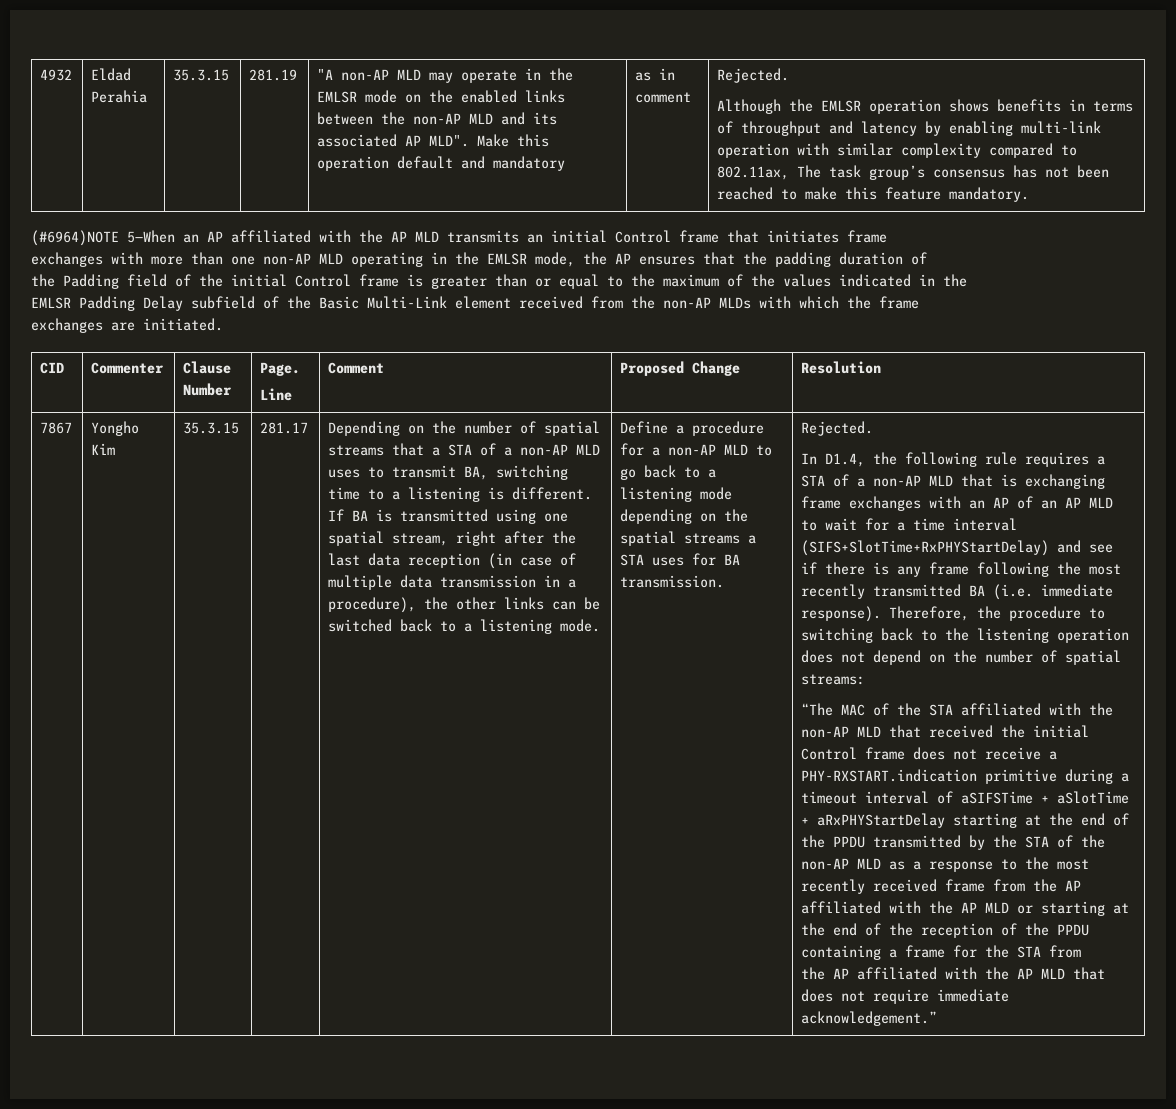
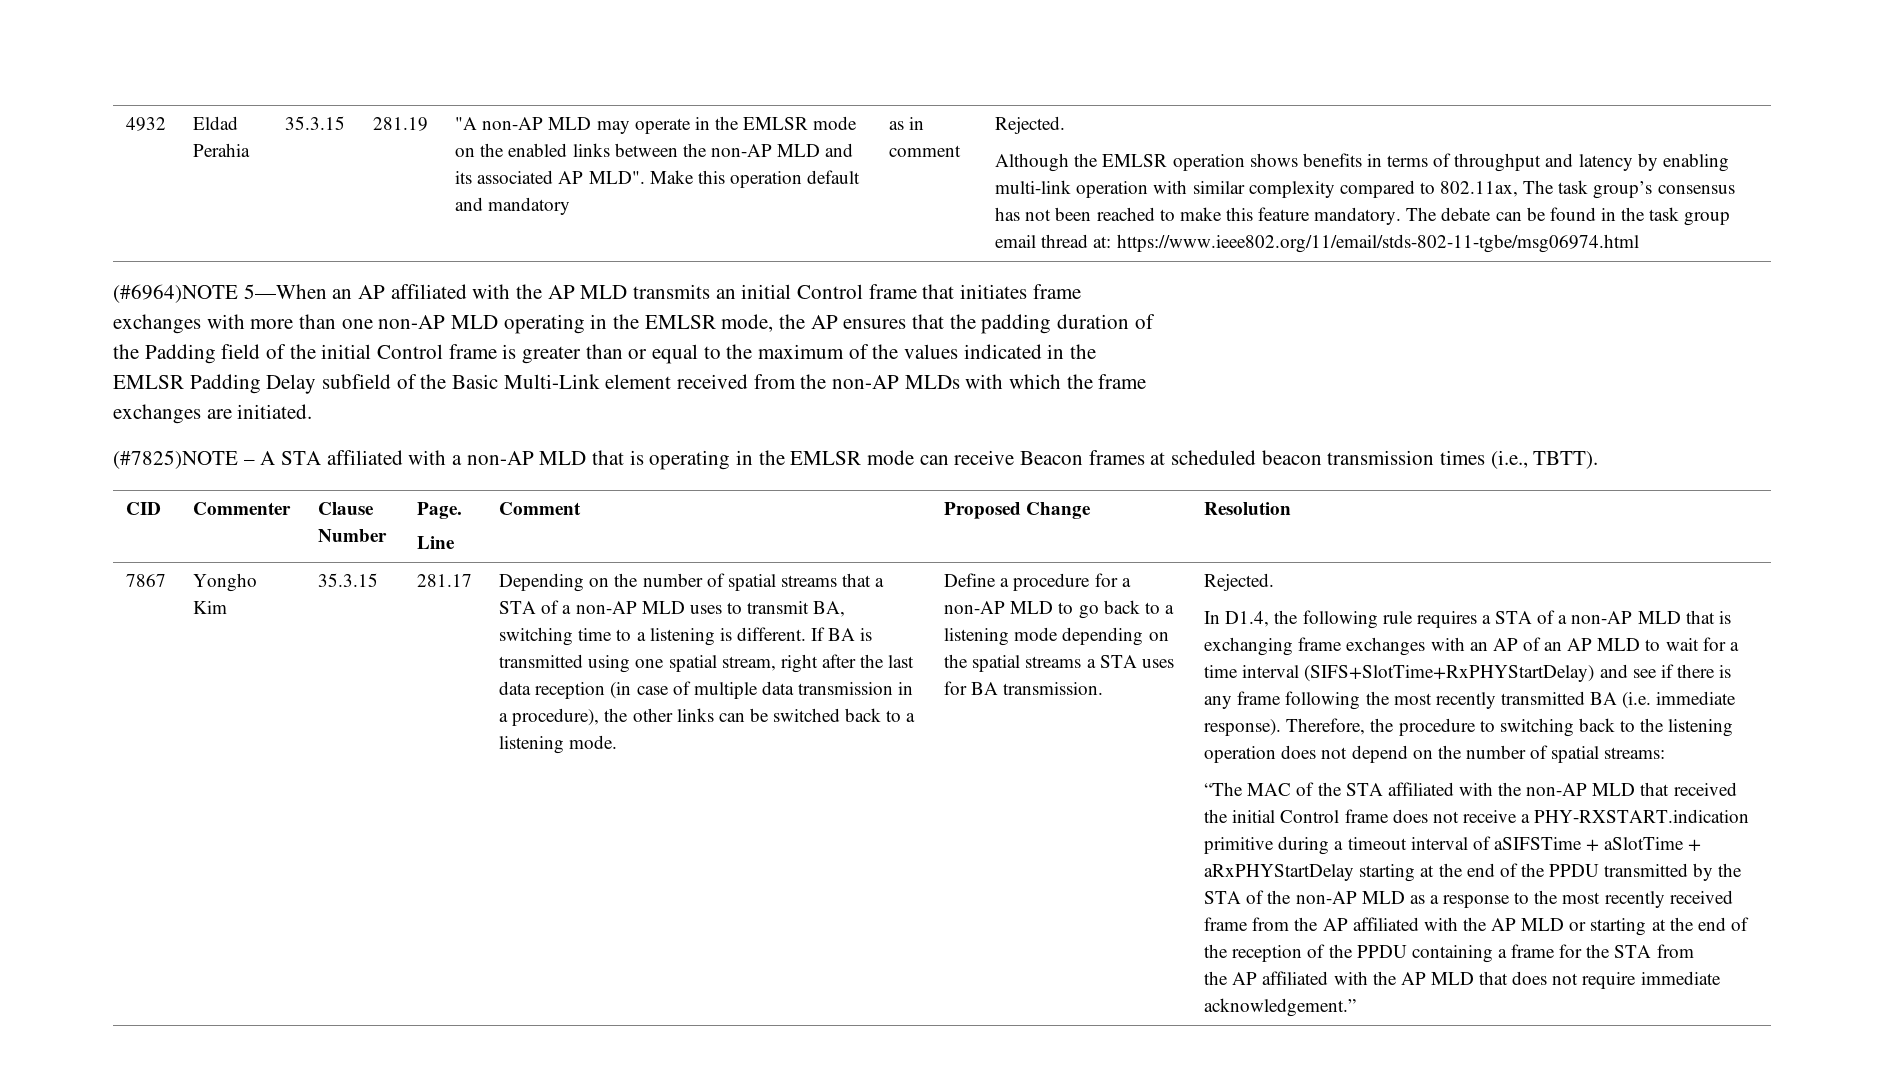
+ The debate can be found in the task group email thread at: https://www.ieee802.org/11/email/stds-802-11-tgbe/msg06974.html
+ (#7825)NOTE – A STA affiliated with a non-AP MLD that is operating in the EMLSR mode can receive Beacon frames at scheduled beacon transmission times (i.e., TBTT).

